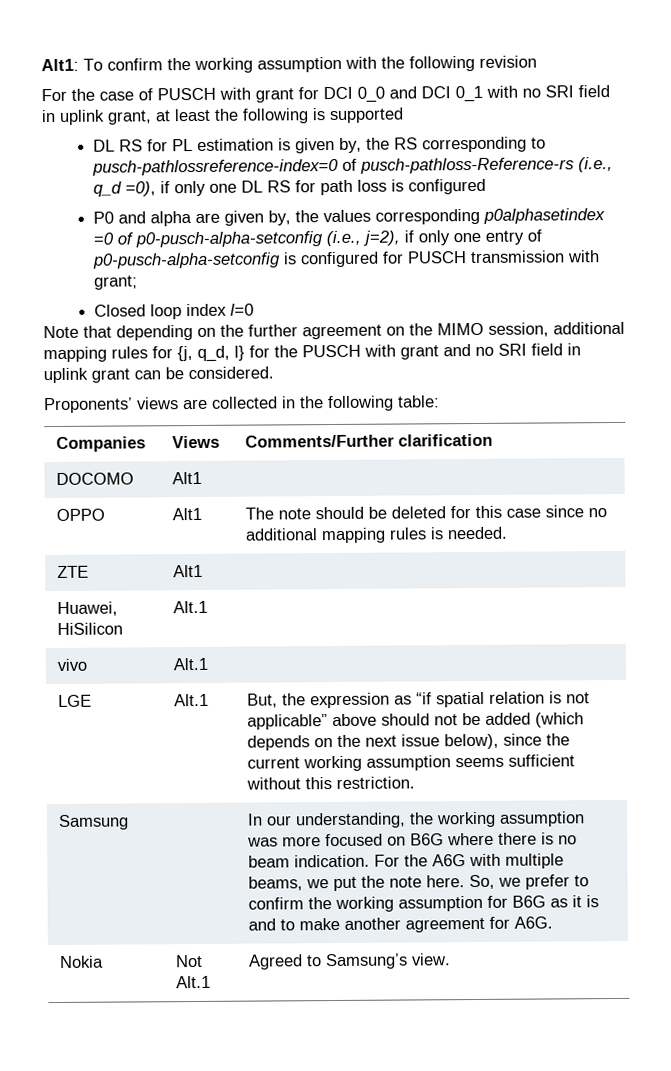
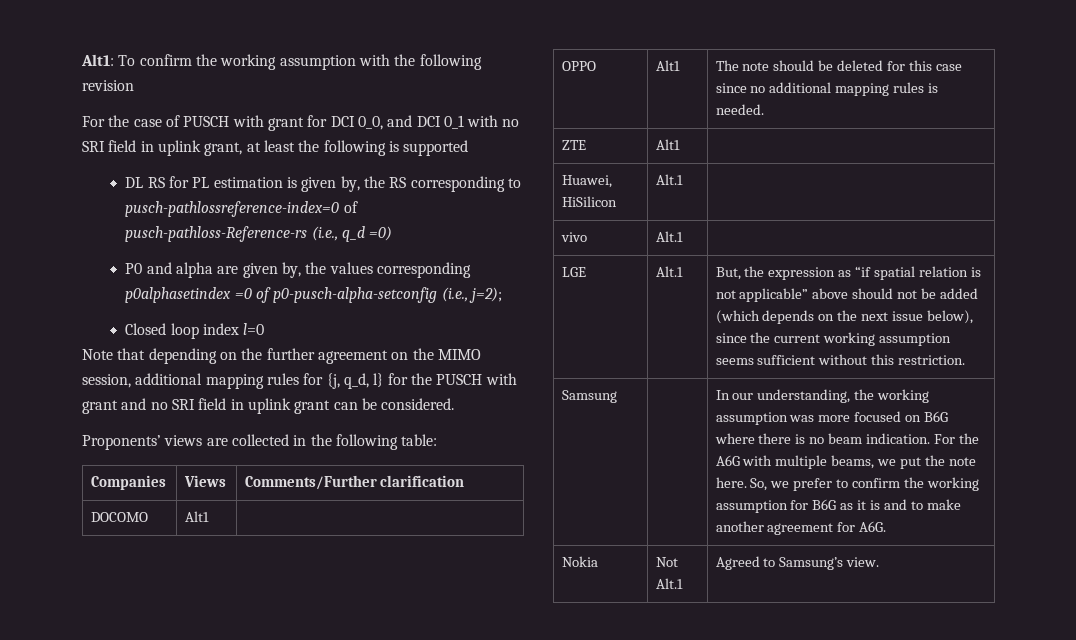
- For the case of PUSCH with grant for DCI 0_0 and DCI 0_1 with no SRI field in uplink grant, at least the following is supported
+ For the case of PUSCH with grant for DCI 0_0, and DCI 0_1 with no SRI field in uplink grant, at least the following is supported
- DL RS for PL estimation is given by, the RS corresponding to pusch-pathlossreference-index=0 of pusch-pathloss-Reference-rs (i.e., q_d =0), if only one DL RS for path loss is configured
+ DL RS for PL estimation is given by, the RS corresponding to pusch-pathlossreference-index=0 of pusch-pathloss-Reference-rs (i.e., q_d =0)
- P0 and alpha are given by, the values corresponding p0alphasetindex =0 of p0-pusch-alpha-setconfig (i.e., j=2), if only one entry of p0-pusch-alpha-setconfig is configured for PUSCH transmission with grant;
+ P0 and alpha are given by, the values corresponding p0alphasetindex =0 of p0-pusch-alpha-setconfig (i.e., j=2);

